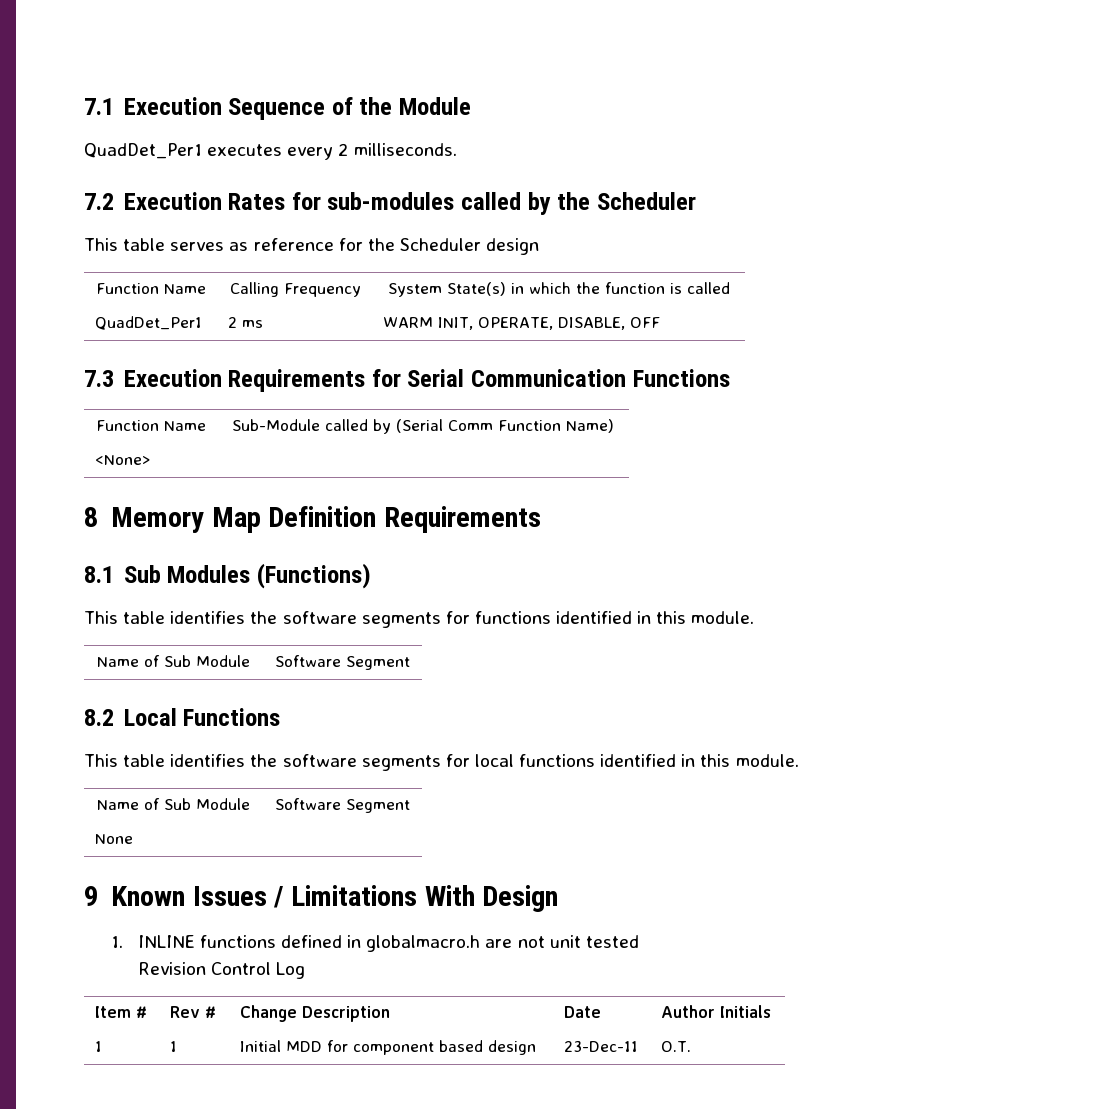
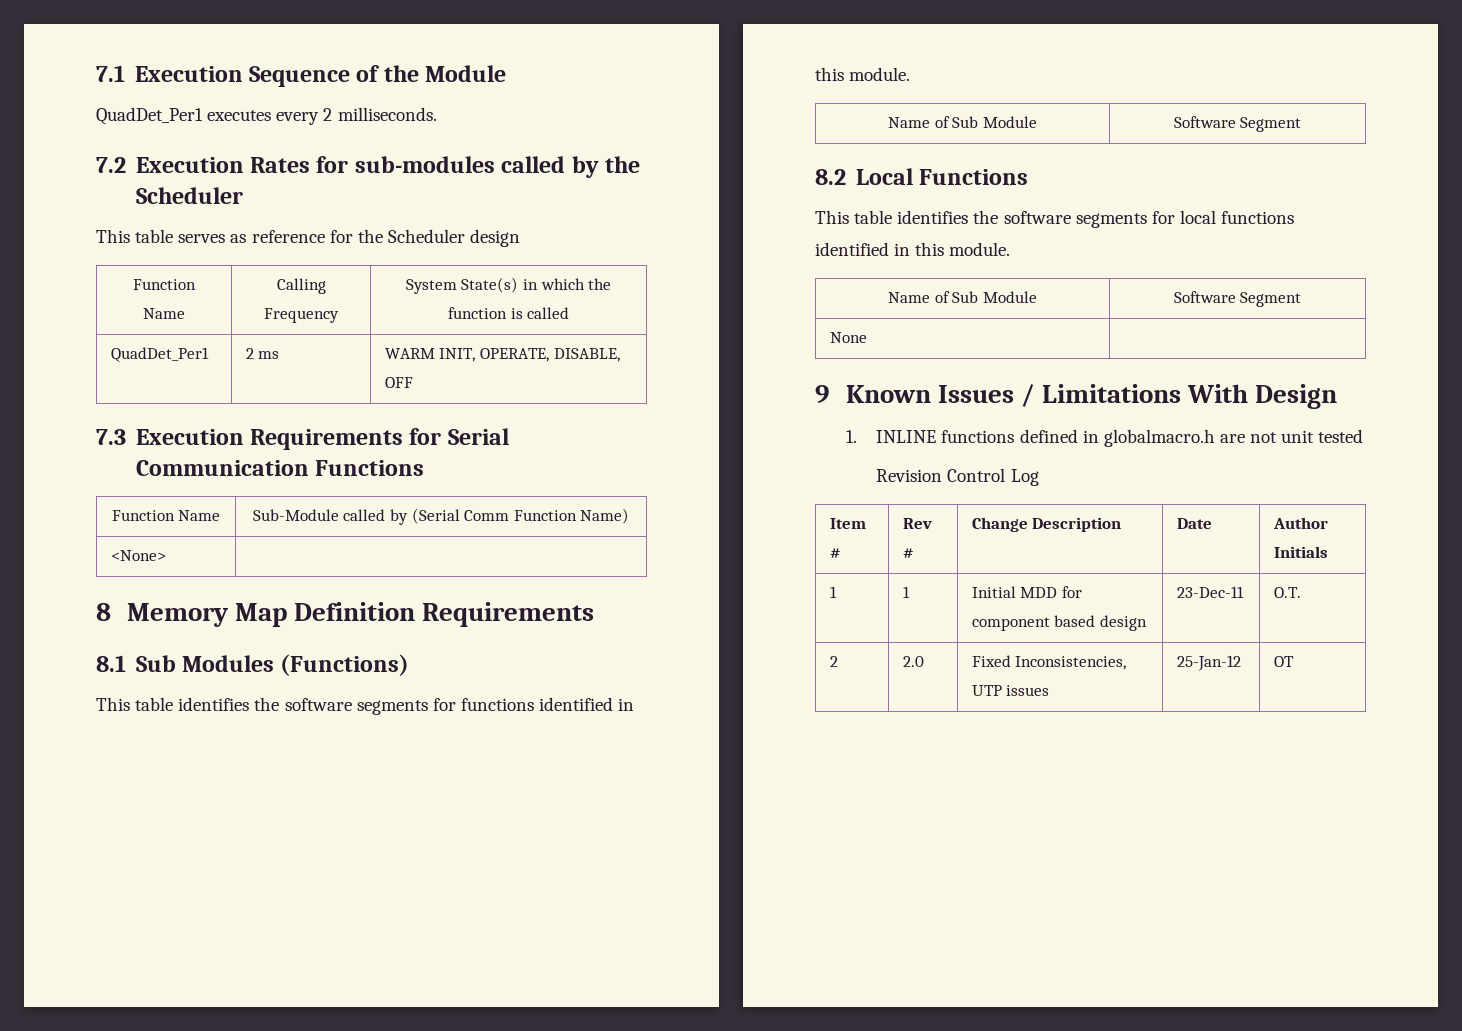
+ 2 | 2.0 | Fixed Inconsistencies, UTP issues | 25-Jan-12 | OT

